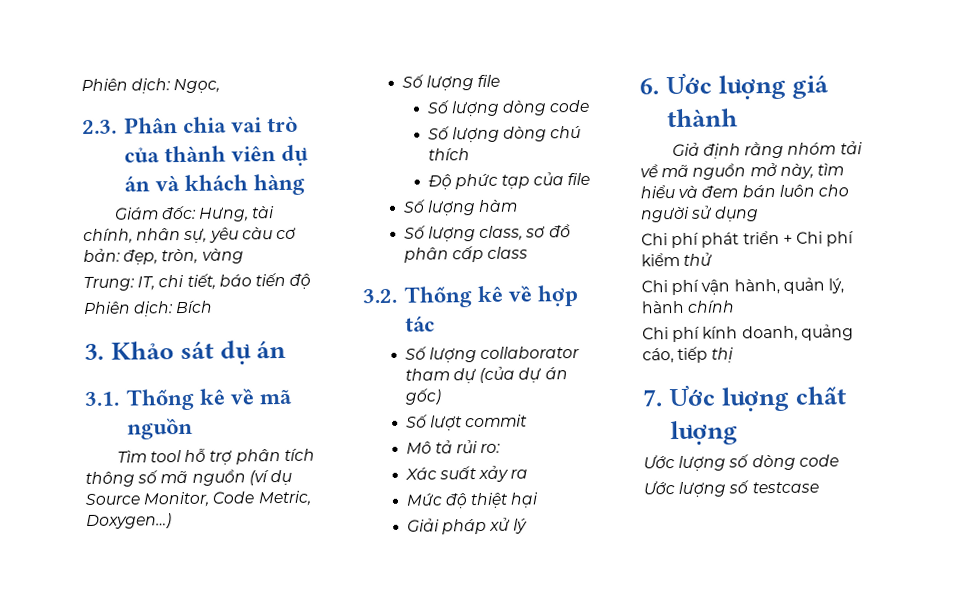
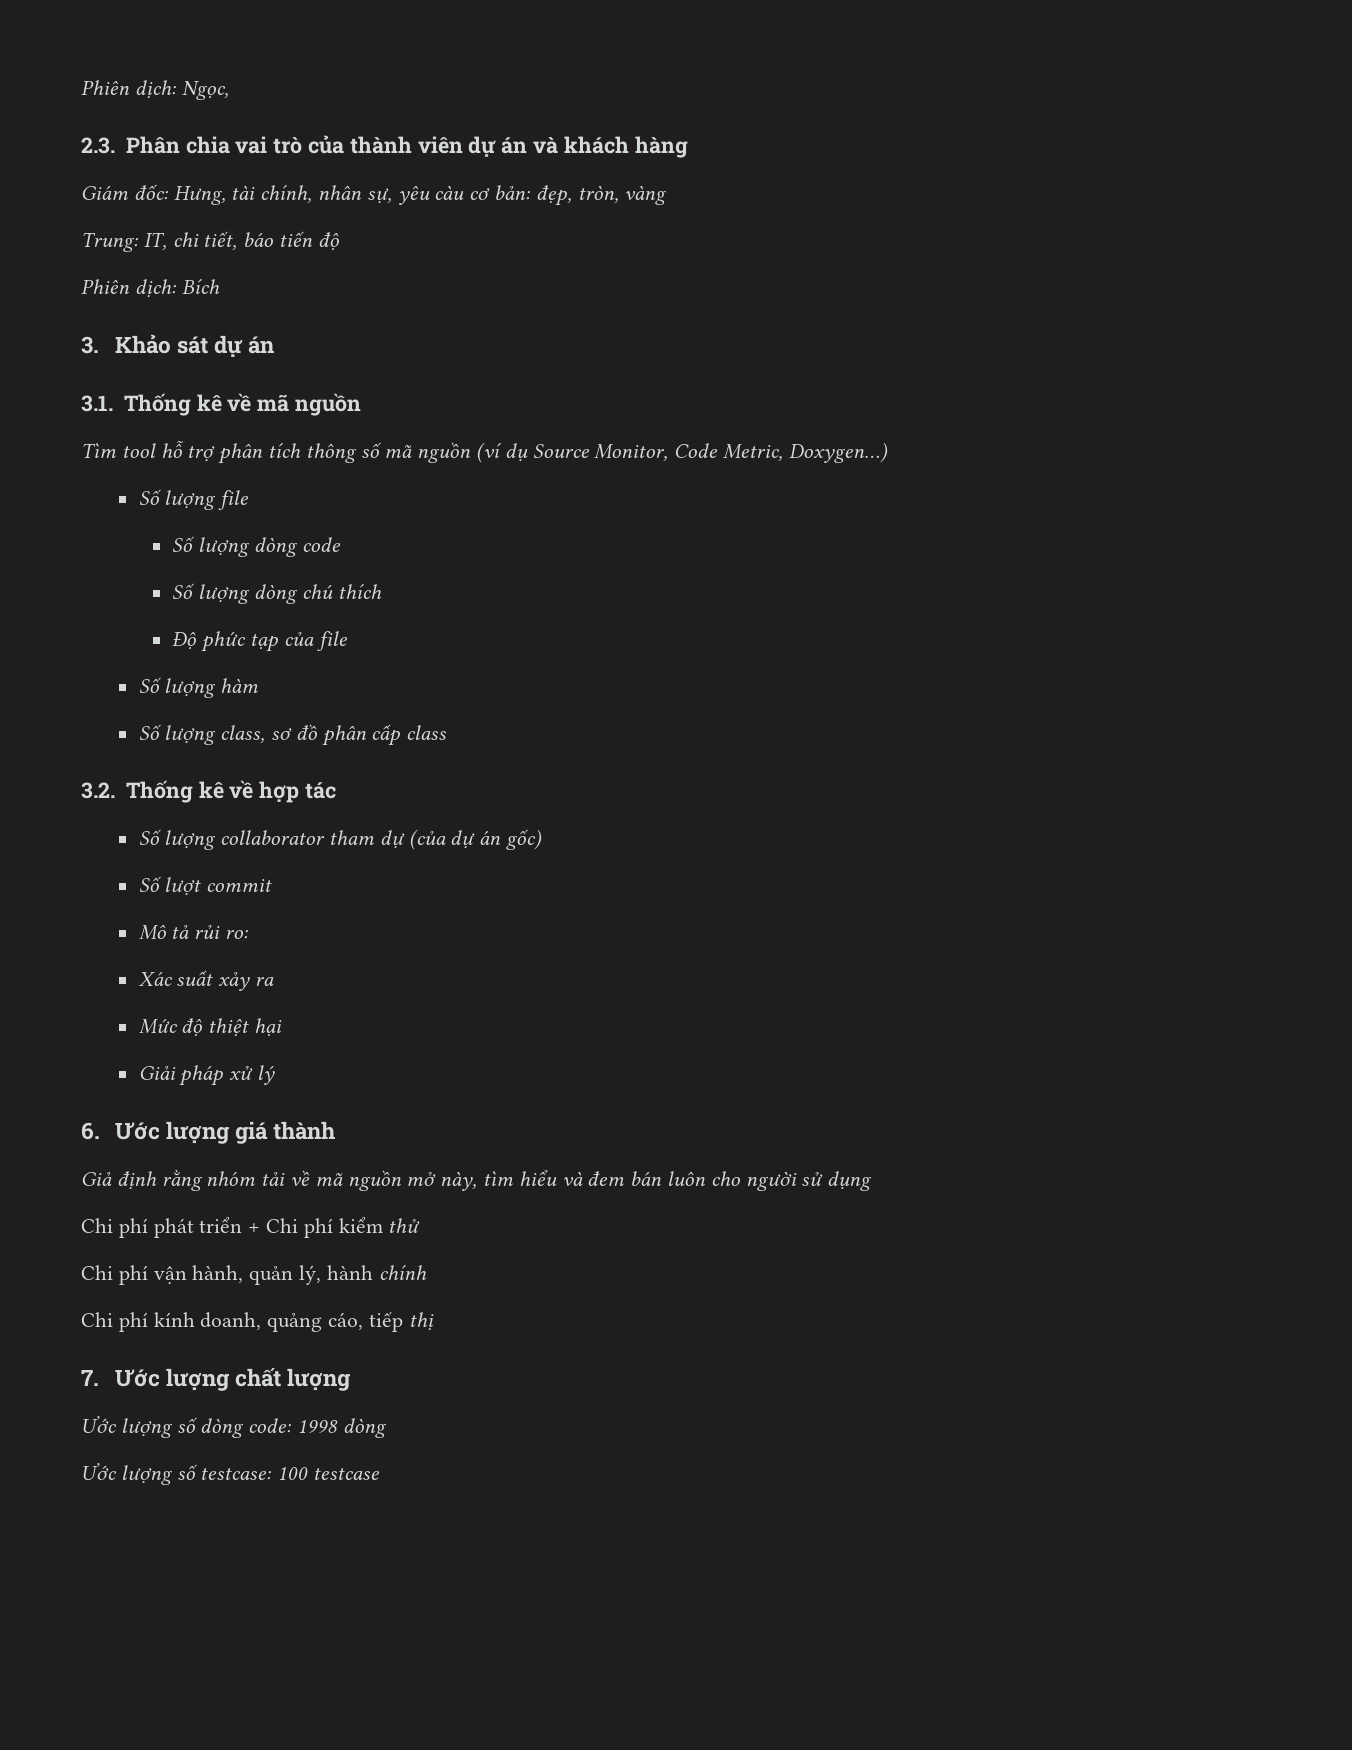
- Ước lượng số dòng code
- Ước lượng số testcase
+ Ước lượng số dòng code: 1998 dòng
+ Ước lượng số testcase: 100 testcase

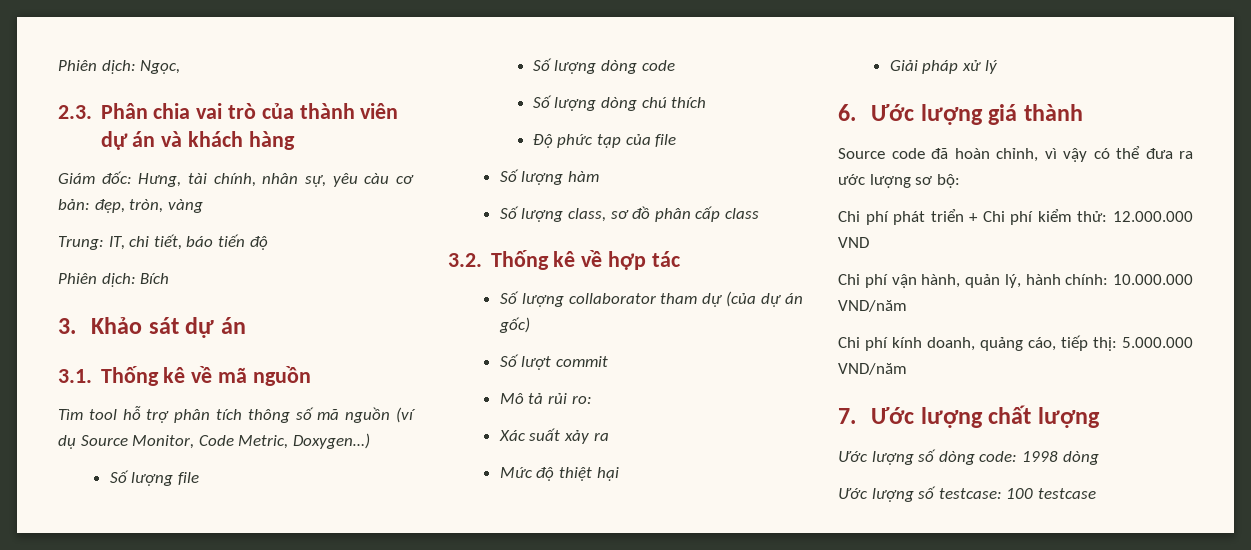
- Giả định rằng nhóm tải về mã nguồn mở này, tìm hiểu và đem bán luôn cho người sử dụng
+ Source code đã hoàn chỉnh, vì vậy có thể đưa ra ước lượng sơ bộ:
- Chi phí phát triển + Chi phí kiểm thử
+ Chi phí phát triển + Chi phí kiểm thử: 12.000.000 VND
- Chi phí vận hành, quản lý, hành chính
+ Chi phí vận hành, quản lý, hành chính: 10.000.000 VND/năm
- Chi phí kính doanh, quảng cáo, tiếp thị
+ Chi phí kính doanh, quảng cáo, tiếp thị: 5.000.000 VND/năm

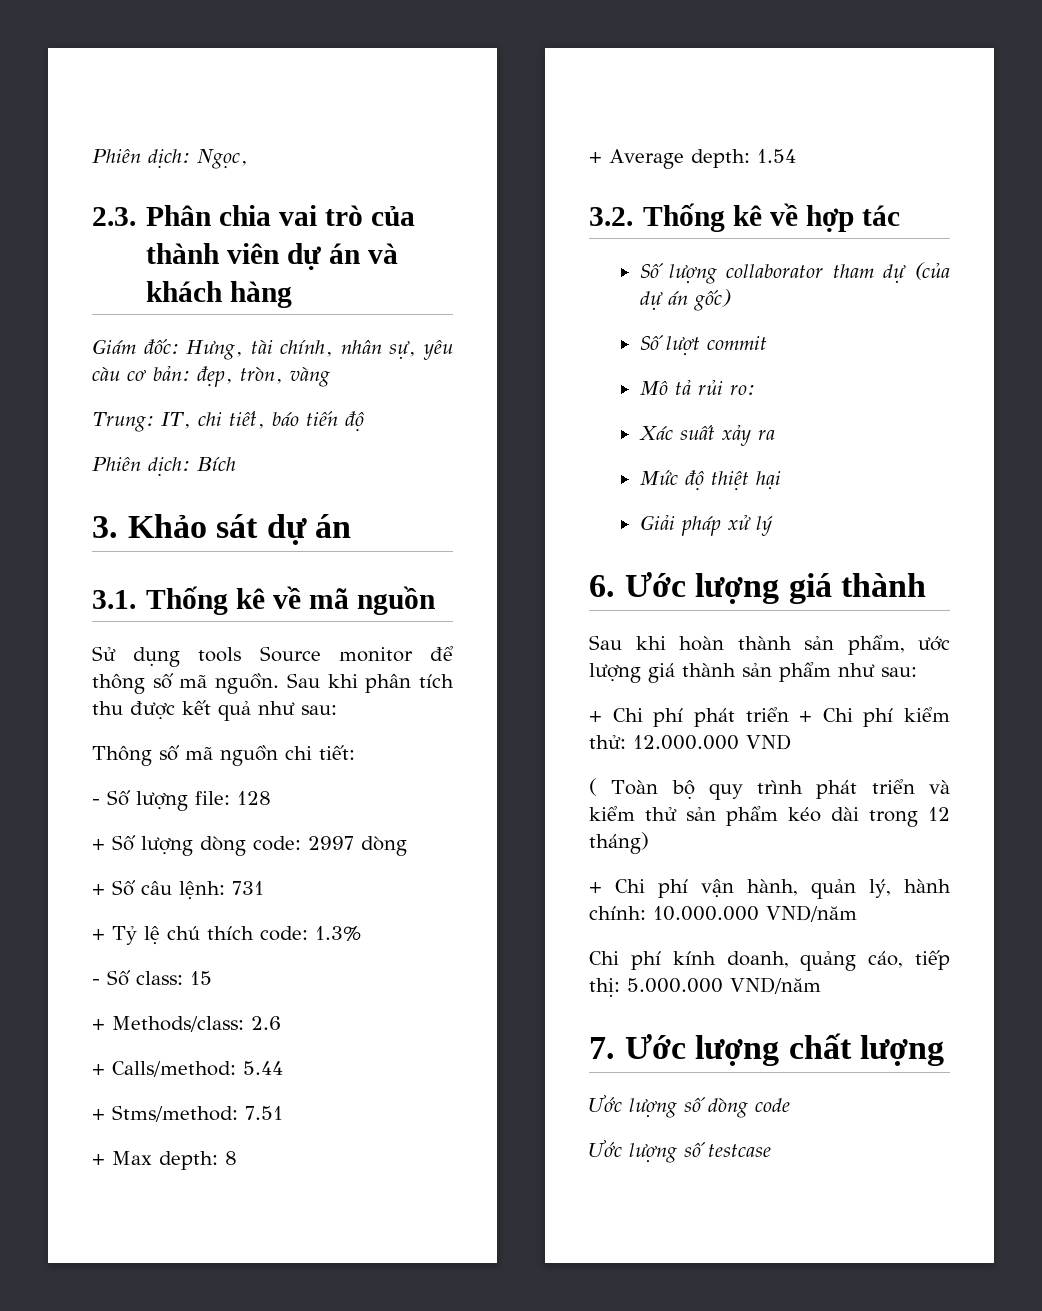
- Tìm tool hỗ trợ phân tích thông số mã nguồn (ví dụ Source Monitor, Code Metric, Doxygen…)
- Số lượng file
- Số lượng dòng code
- Số lượng dòng chú thích
- Độ phức tạp của file
- Số lượng hàm
- Số lượng class, sơ đồ phân cấp class
+ Sử dụng tools Source monitor để thông số mã nguồn. Sau khi phân tích thu được kết quả như sau:
+ Thông số mã nguồn chi tiết:
+ - Số lượng file: 128
+ + Số lượng dòng code: 2997 dòng
+ + Số câu lệnh: 731
+ + Tỷ lệ chú thích code: 1.3%
+ - Số class: 15
+ + Methods/class: 2.6
+ + Calls/method: 5.44
+ + Stms/method: 7.51
+ + Max depth: 8
+ + Average depth: 1.54
- Source code đã hoàn chỉnh, vì vậy có thể đưa ra ước lượng sơ bộ:
- Chi phí phát triển + Chi phí kiểm thử: 12.000.000 VND
+ Sau khi hoàn thành sản phẩm, ước lượng giá thành sản phẩm như sau:
+ + Chi phí phát triển + Chi phí kiểm thử: 12.000.000 VND
- Chi phí vận hành, quản lý, hành chính: 10.000.000 VND/năm
+ ( Toàn bộ quy trình phát triển và kiểm thử sản phẩm kéo dài trong 12 tháng)
+ + Chi phí vận hành, quản lý, hành chính: 10.000.000 VND/năm
- Ước lượng số dòng code: 1998 dòng
- Ước lượng số testcase: 100 testcase
+ Ước lượng số dòng code
+ Ước lượng số testcase

